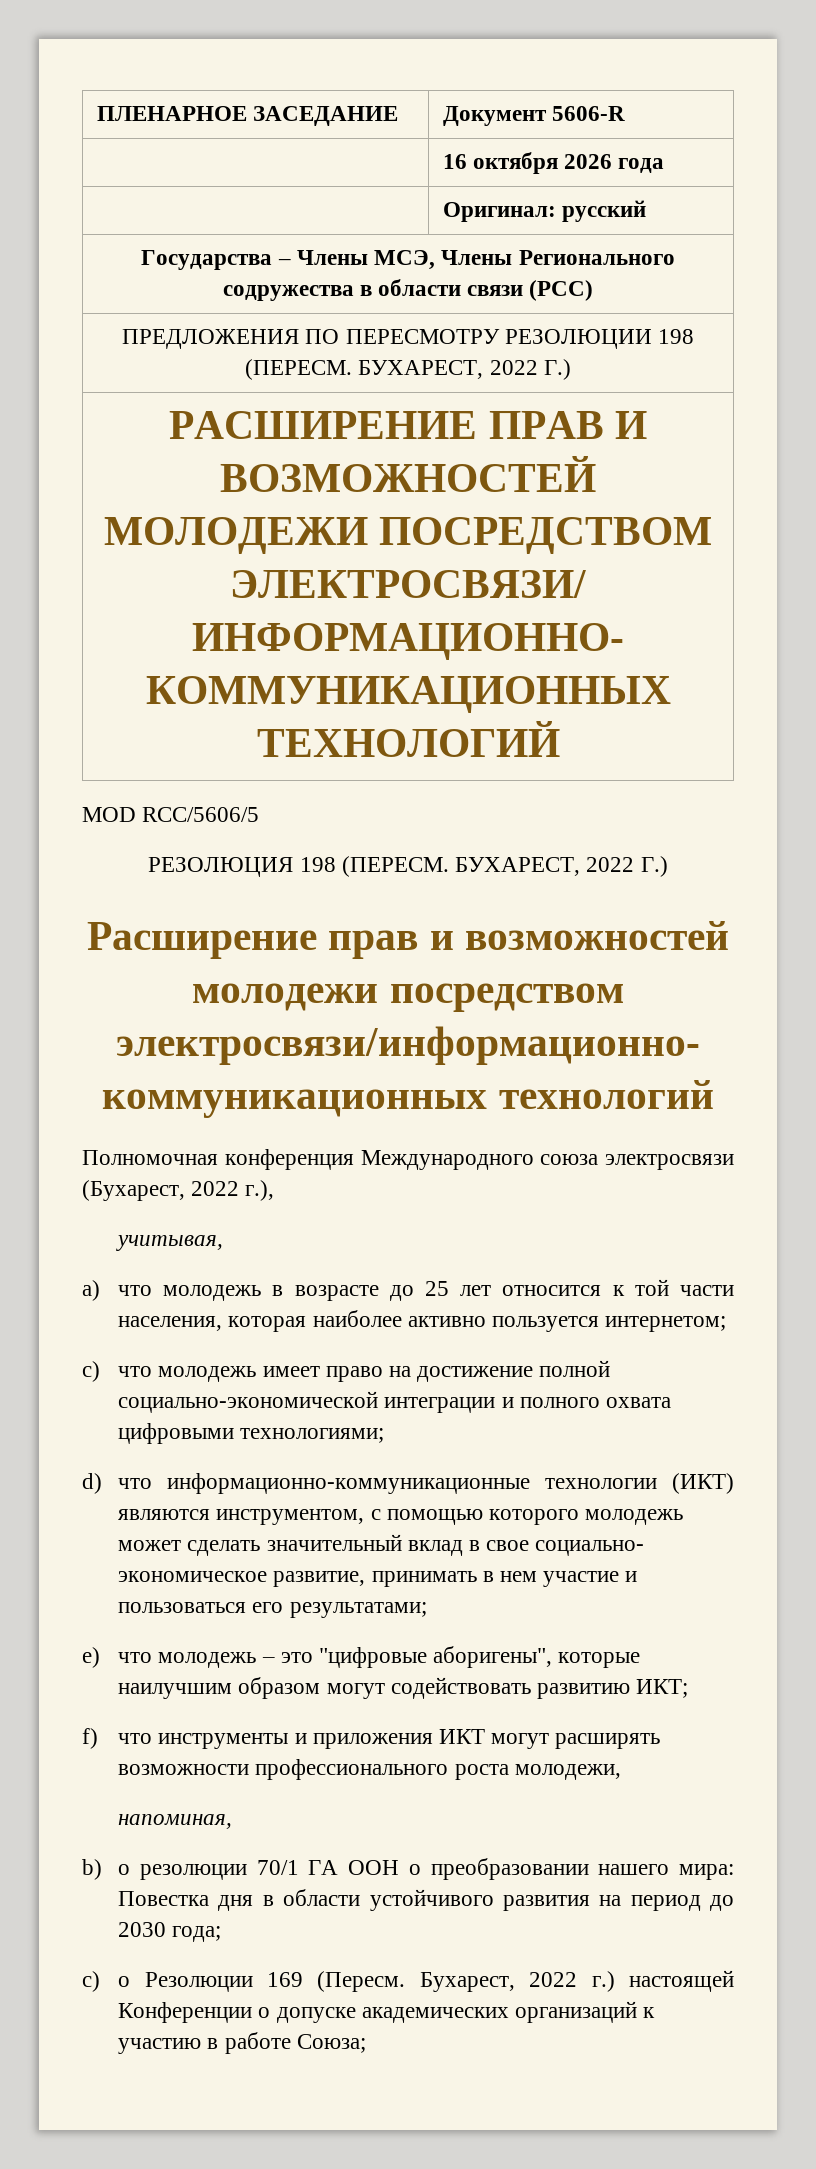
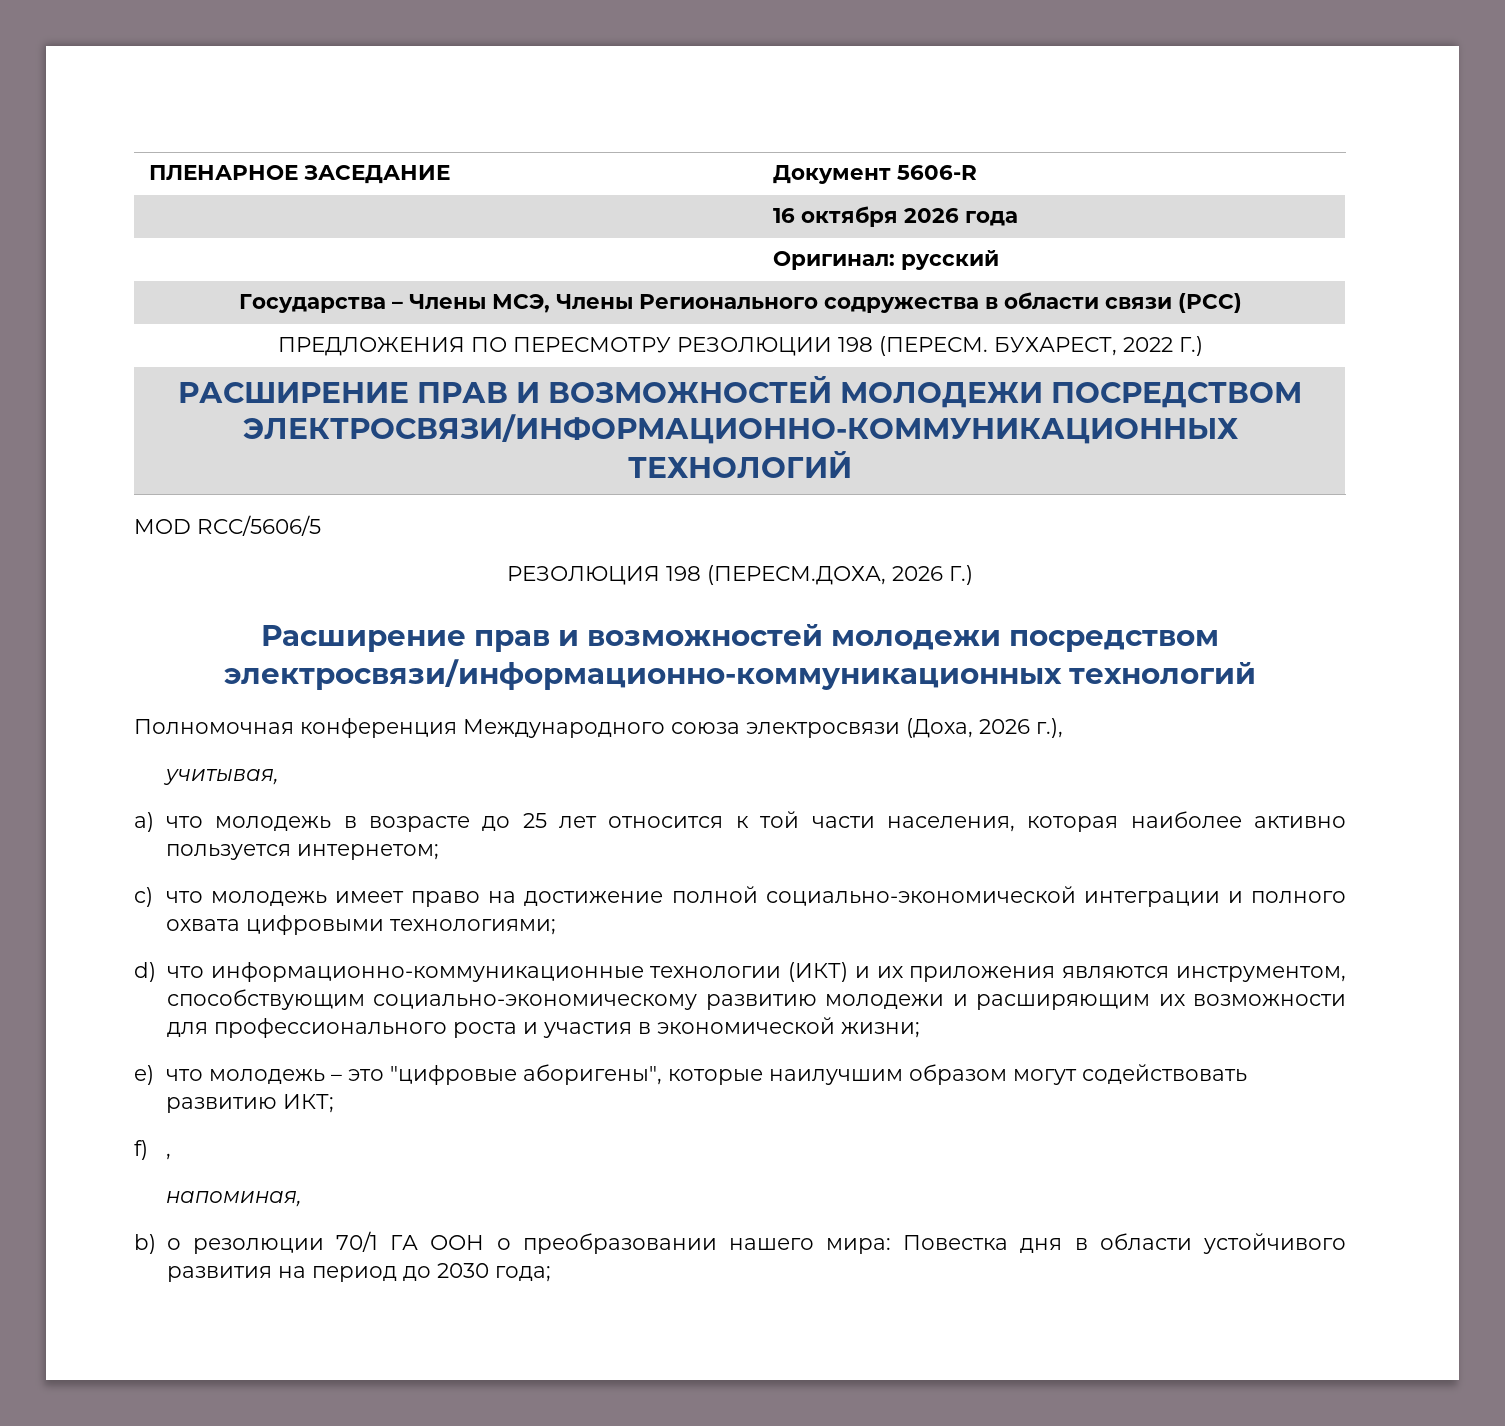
- РЕЗОЛЮЦИЯ 198 (ПЕРЕСМ. БУХАРЕСТ, 2022 Г.)
+ РЕЗОЛЮЦИЯ 198 (ПЕРЕСМ.ДОХА, 2026 Г.)
- Полномочная конференция Международного союза электросвязи (Бухарест, 2022 г.),
+ Полномочная конференция Международного союза электросвязи (Доха, 2026 г.),
- d) что информационно-коммуникационные технологии (ИКТ) являются инструментом, с помощью которого молодежь может сделать значительный вклад в свое социально- экономическое развитие, принимать в нем участие и пользоваться его результатами;
+ d) что информационно-коммуникационные технологии (ИКТ) и их приложения являются инструментом, способствующим социально-экономическому развитию молодежи и расширяющим их возможности для профессионального роста и участия в экономической жизни;
- f) что инструменты и приложения ИКТ могут расширять возможности профессионального роста молодежи,
+ f) ,
- c) о Резолюции 169 (Пересм. Бухарест, 2022 г.) настоящей Конференции о допуске академических организаций к участию в работе Союза;

